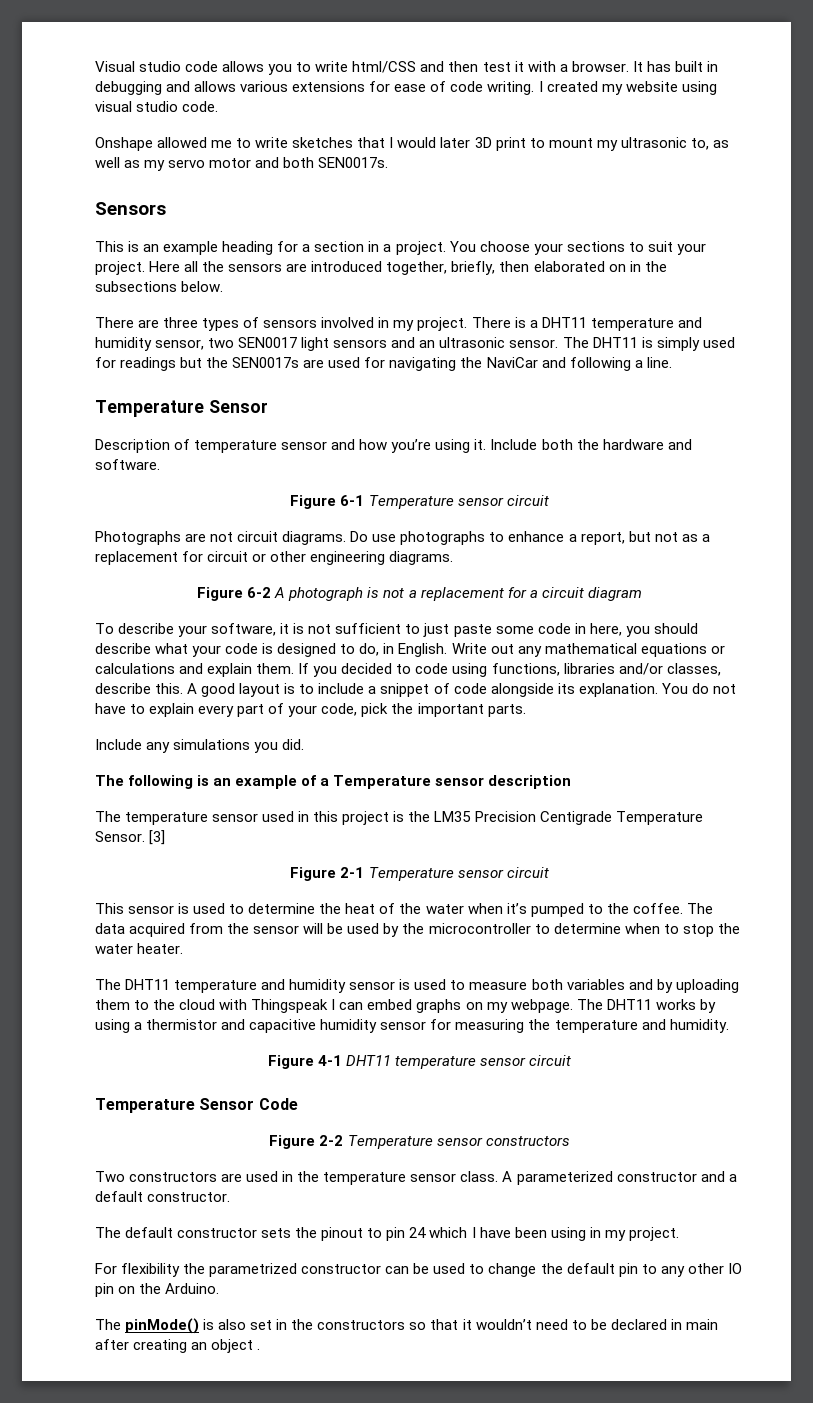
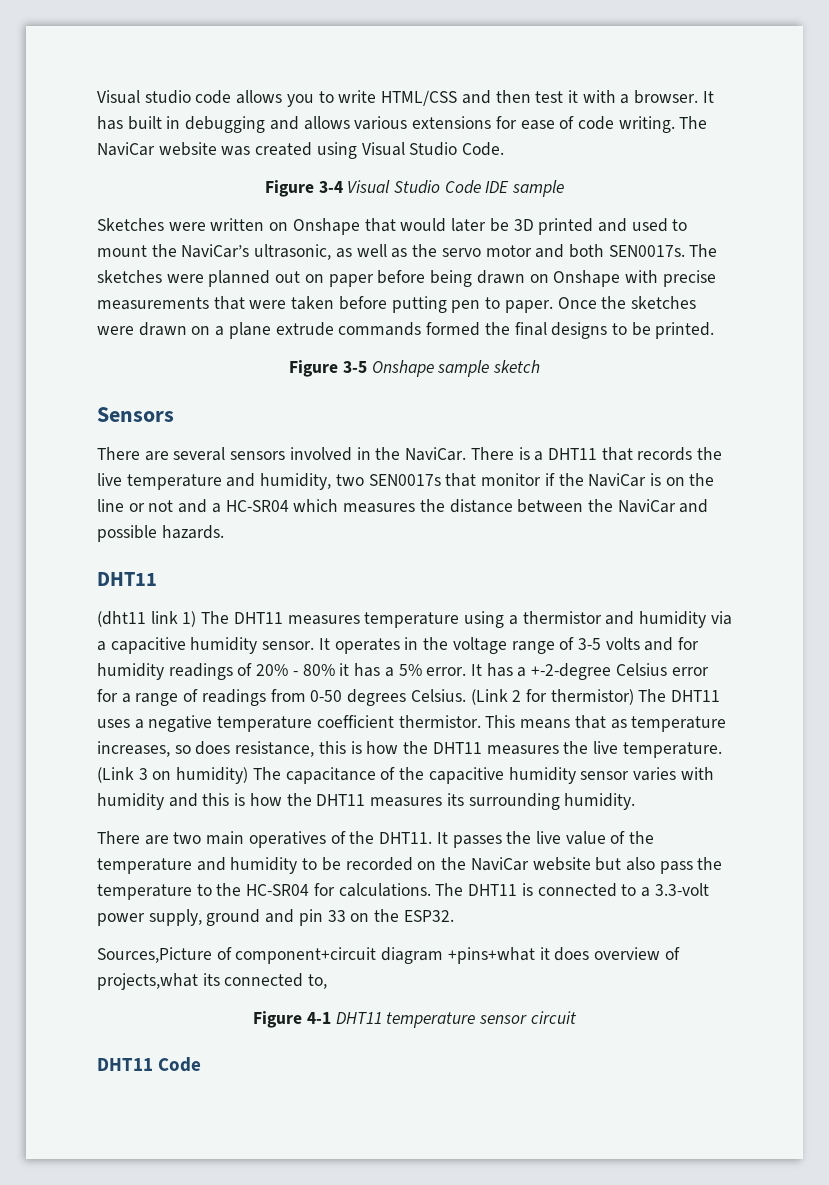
- Visual studio code allows you to write html/CSS and then test it with a browser.
+ Visual studio code allows you to write HTML/CSS and then test it with a browser.
- I created my website using visual studio code.
- Onshape allowed me to write sketches that I would later 3D print to mount my ultrasonic to, as well as my servo motor and both SEN0017s.
+ The NaviCar website was created using Visual Studio Code.
+ Figure 3-4 Visual Studio Code IDE sample
+ Sketches were written on Onshape that would later be 3D printed and used to mount the NaviCar’s ultrasonic, as well as the servo motor and both SEN0017s. The sketches were planned out on paper before being drawn on Onshape with precise measurements that were taken before putting pen to paper. Once the sketches were drawn on a plane extrude commands formed the final designs to be printed.
+ Figure 3-5 Onshape sample sketch
  Sensors
- This is an example heading for a section in a project. You choose your sections to suit your project. Here all the sensors are introduced together, briefly, then elaborated on in the subsections below.
- There are three types of sensors involved in my project.
+ There are several sensors involved in the NaviCar.
- There is a DHT11 temperature and humidity sensor, two SEN0017 light sensors and an ultrasonic sensor. The DHT11 is simply used for readings but the SEN0017s are used for navigating the NaviCar and following a line.
- Temperature Sensor
- Description of temperature sensor and how you’re using it. Include both the hardware and software.
- Figure 6-1 Temperature sensor circuit
- Photographs are not circuit diagrams. Do use photographs to enhance a report, but not as a replacement for circuit or other engineering diagrams.
- Figure 6-2 A photograph is not a replacement for a circuit diagram
- To describe your software, it is not sufficient to just paste some code in here, you should describe what your code is designed to do, in English. Write out any mathematical equations or calculations and explain them. If you decided to code using functions, libraries and/or classes, describe this. A good layout is to include a snippet of code alongside its explanation. You do not have to explain every part of your code, pick the important parts.
- Include any simulations you did.
- The following is an example of a Temperature sensor description
- The temperature sensor used in this project is the LM35 Precision Centigrade Temperature Sensor. [3]
- Figure 2-1 Temperature sensor circuit
- This sensor is used to determine the heat of the water when it’s pumped to the coffee. The data acquired from the sensor will be used by the microcontroller to determine when to stop the water heater.
- The DHT11 temperature and humidity sensor is used to measure both variables and by uploading them to the cloud with Thingspeak I can embed graphs on my webpage. The DHT11 works by using a thermistor and capacitive humidity sensor for measuring the temperature and humidity.
+ There is a DHT11 that records the live temperature and humidity, two SEN0017s that monitor if the NaviCar is on the line or not and a HC-SR04 which measures the distance between the NaviCar and possible hazards.
+ DHT11
+ (dht11 link 1) The DHT11 measures temperature using a thermistor and humidity via a capacitive humidity sensor. It operates in the voltage range of 3-5 volts and for humidity readings of 20% - 80% it has a 5% error. It has a +-2-degree Celsius error for a range of readings from 0-50 degrees Celsius. (Link 2 for thermistor) The DHT11 uses a negative temperature coefficient thermistor. This means that as temperature increases, so does resistance, this is how the DHT11 measures the live temperature. (Link 3 on humidity) The capacitance of the capacitive humidity sensor varies with humidity and this is how the DHT11 measures its surrounding humidity.
+ There are two main operatives of the DHT11. It passes the live value of the temperature and humidity to be recorded on the NaviCar website but also pass the temperature to the HC-SR04 for calculations. The DHT11 is connected to a 3.3-volt power supply, ground and pin 33 on the ESP32.
+ Sources,Picture of component+circuit diagram +pins+what it does overview of projects,what its connected to,
- Temperature Sensor Code
- Figure 2-2 Temperature sensor constructors
- Two constructors are used in the temperature sensor class. A parameterized constructor and a default constructor.
- The default constructor sets the pinout to pin 24 which I have been using in my project.
- For flexibility the parametrized constructor can be used to change the default pin to any other IO pin on the Arduino.
- The pinMode() is also set in the constructors so that it wouldn’t need to be declared in main after creating an object .
+ DHT11 Code

